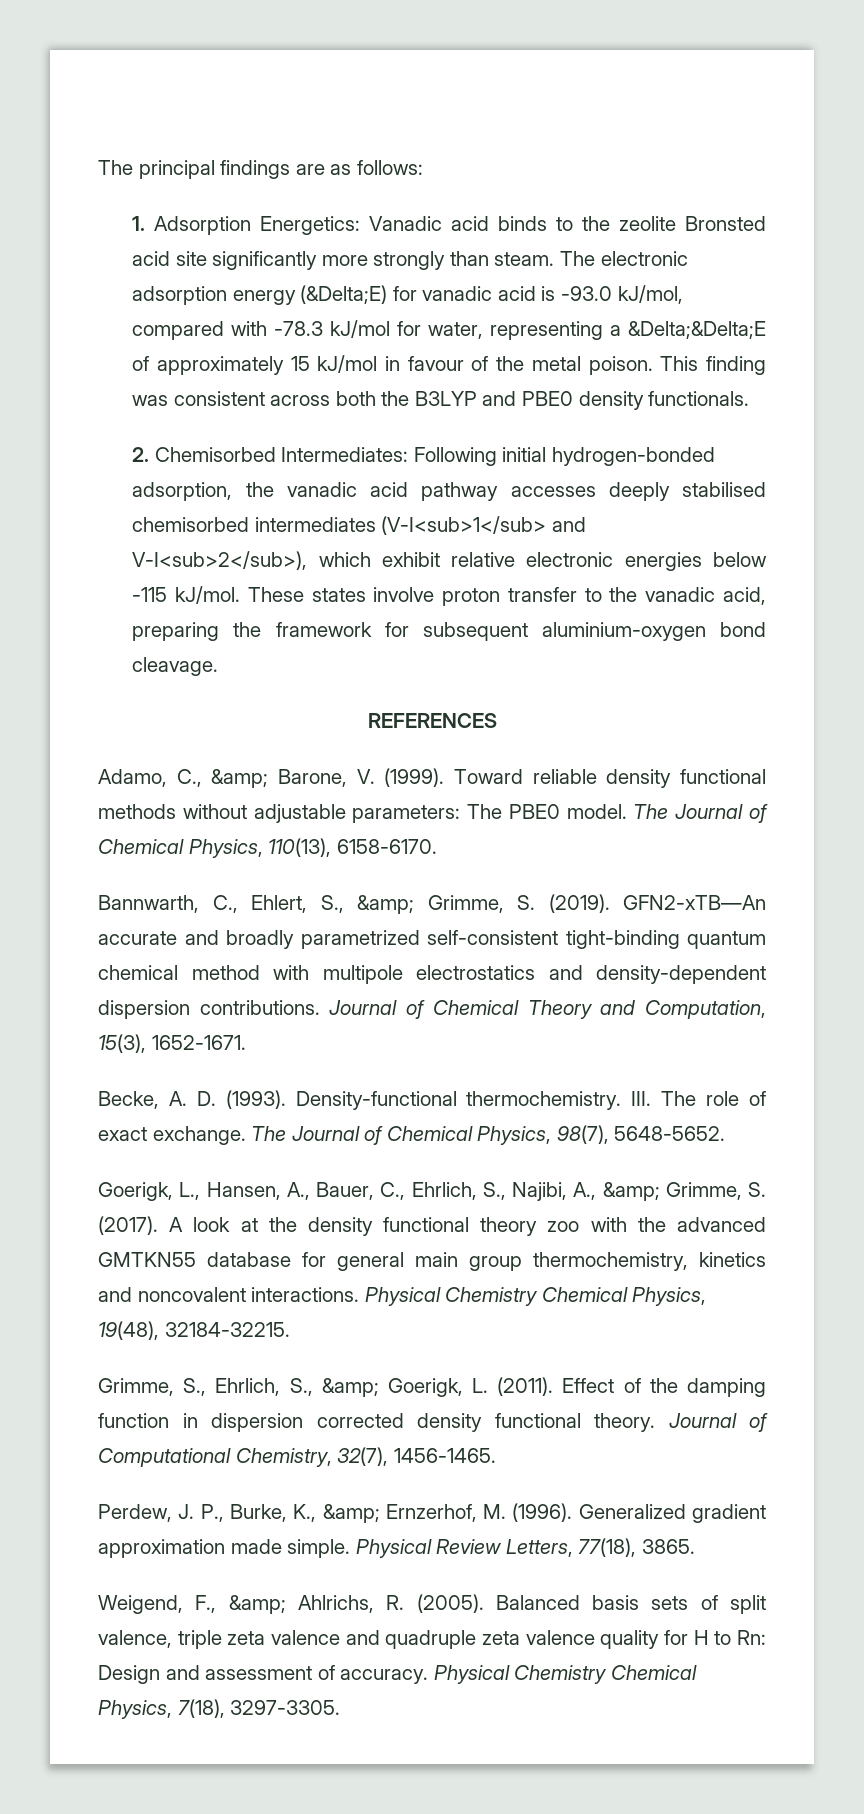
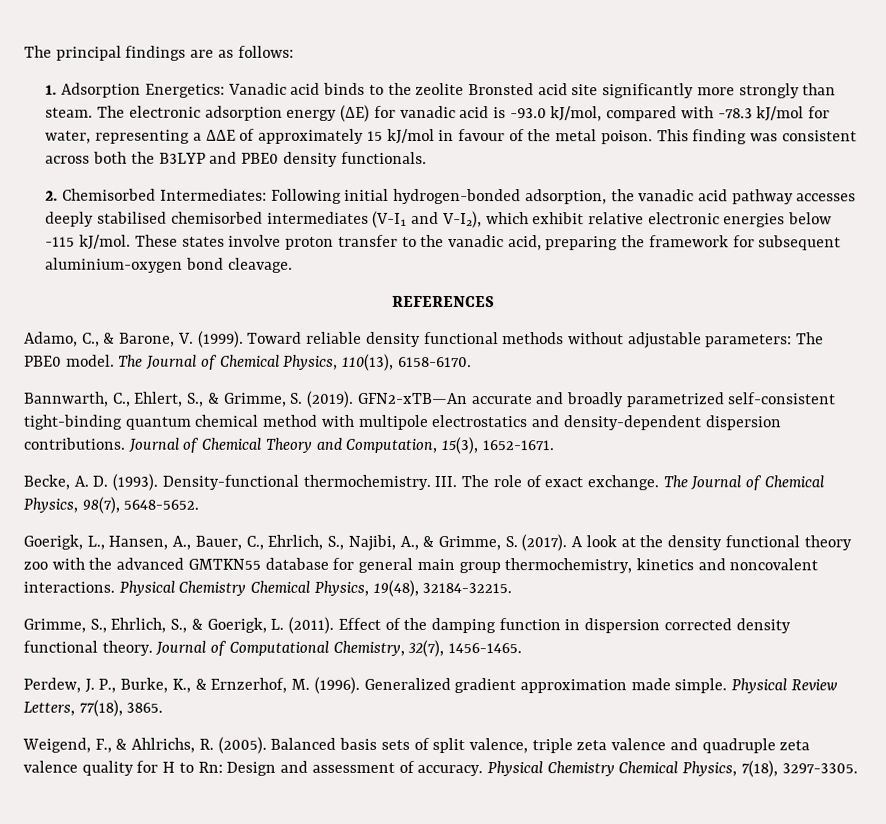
- The electronic adsorption energy (&Delta;E) for vanadic acid is -93.0 kJ/mol, compared with -78.3 kJ/mol for water, representing a &Delta;&Delta;E of approximately 15 kJ/mol in favour of the metal poison.
+ The electronic adsorption energy (ΔE) for vanadic acid is -93.0 kJ/mol, compared with -78.3 kJ/mol for water, representing a ΔΔE of approximately 15 kJ/mol in favour of the metal poison.
- 2. Chemisorbed Intermediates: Following initial hydrogen-bonded adsorption, the vanadic acid pathway accesses deeply stabilised chemisorbed intermediates (V-I<sub>1</sub> and V-I<sub>2</sub>), which exhibit relative electronic energies below -115 kJ/mol.
+ 2. Chemisorbed Intermediates: Following initial hydrogen-bonded adsorption, the vanadic acid pathway accesses deeply stabilised chemisorbed intermediates (V-I₁ and V-I₂), which exhibit relative electronic energies below -115 kJ/mol.
- Adamo, C., &amp; Barone, V. (1999).
+ Adamo, C., & Barone, V. (1999).
- Bannwarth, C., Ehlert, S., &amp; Grimme, S. (2019).
+ Bannwarth, C., Ehlert, S., & Grimme, S. (2019).
- Goerigk, L., Hansen, A., Bauer, C., Ehrlich, S., Najibi, A., &amp; Grimme, S. (2017).
+ Goerigk, L., Hansen, A., Bauer, C., Ehrlich, S., Najibi, A., & Grimme, S. (2017).
- Grimme, S., Ehrlich, S., &amp; Goerigk, L. (2011).
+ Grimme, S., Ehrlich, S., & Goerigk, L. (2011).
- Perdew, J. P., Burke, K., &amp; Ernzerhof, M. (1996).
+ Perdew, J. P., Burke, K., & Ernzerhof, M. (1996).
- Weigend, F., &amp; Ahlrichs, R. (2005).
+ Weigend, F., & Ahlrichs, R. (2005).

